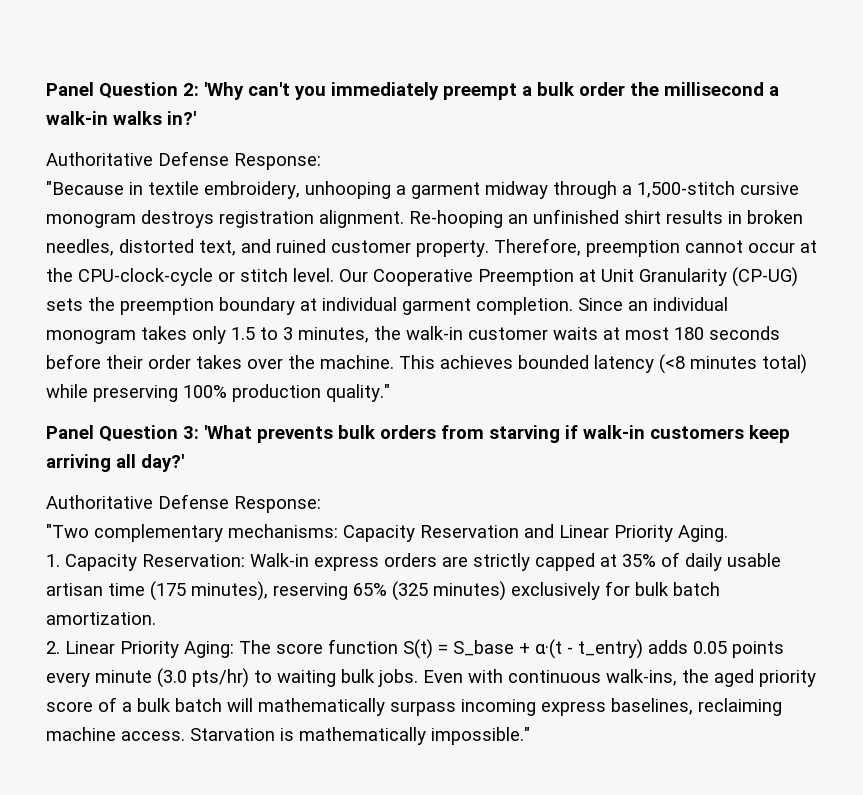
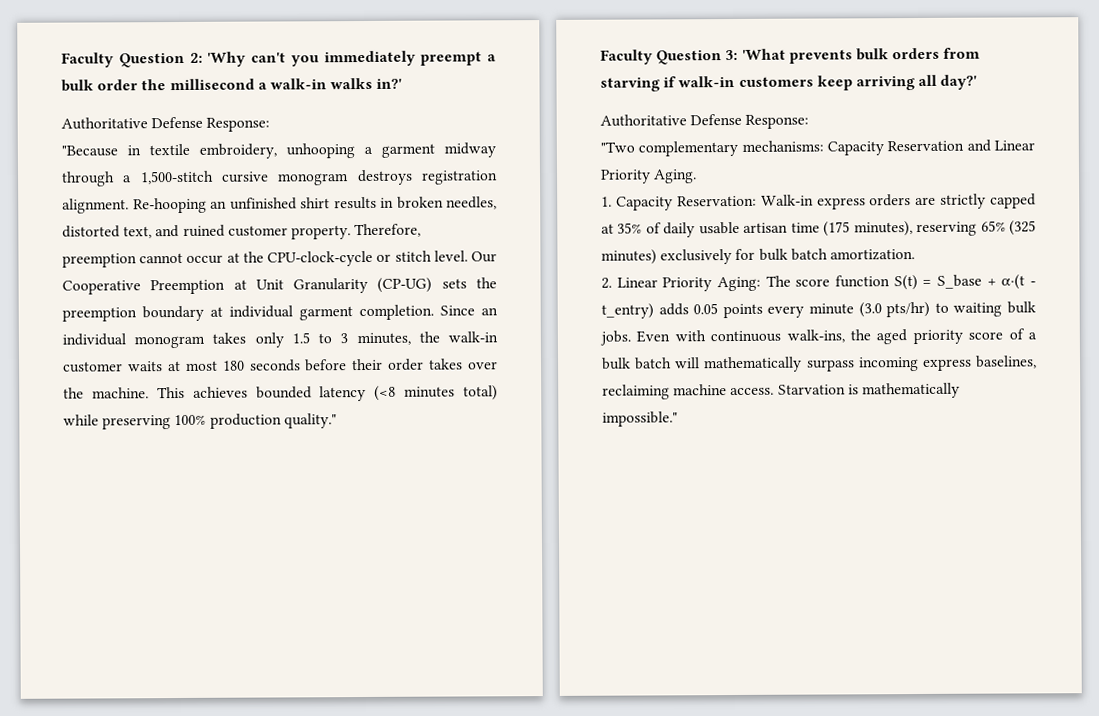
- Panel Question 2: 'Why can't you immediately preempt a bulk order the millisecond a walk-in walks in?'
+ Faculty Question 2: 'Why can't you immediately preempt a bulk order the millisecond a walk-in walks in?'
- Panel Question 3: 'What prevents bulk orders from starving if walk-in customers keep arriving all day?'
+ Faculty Question 3: 'What prevents bulk orders from starving if walk-in customers keep arriving all day?'

